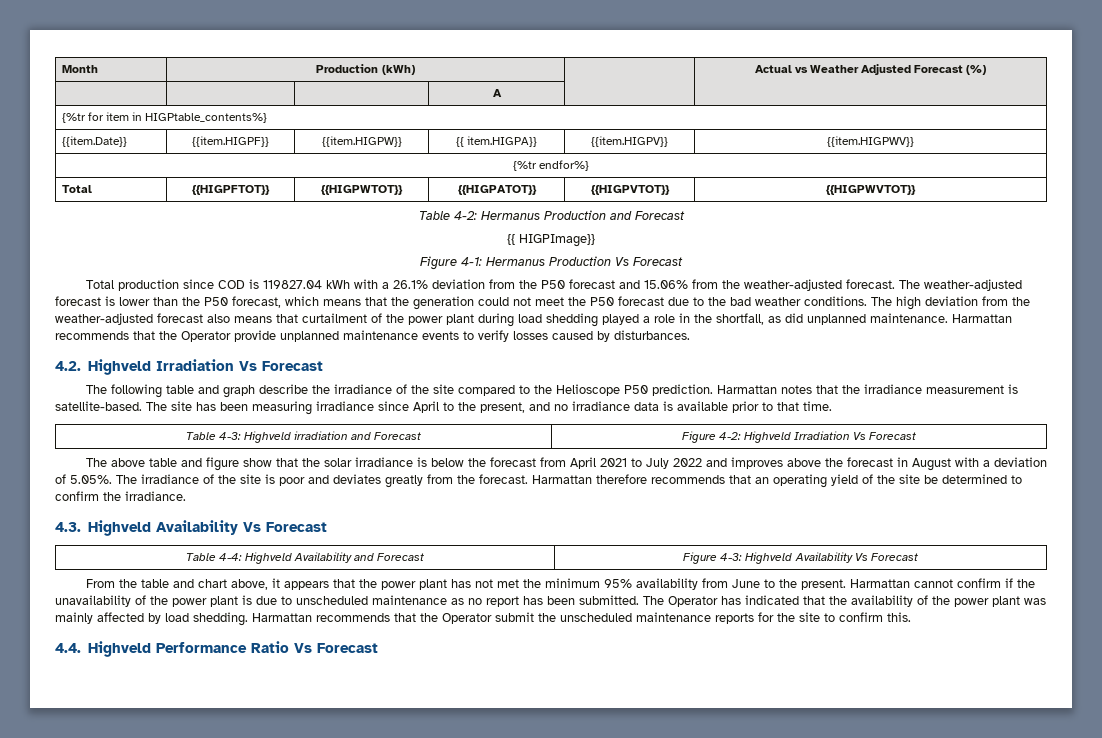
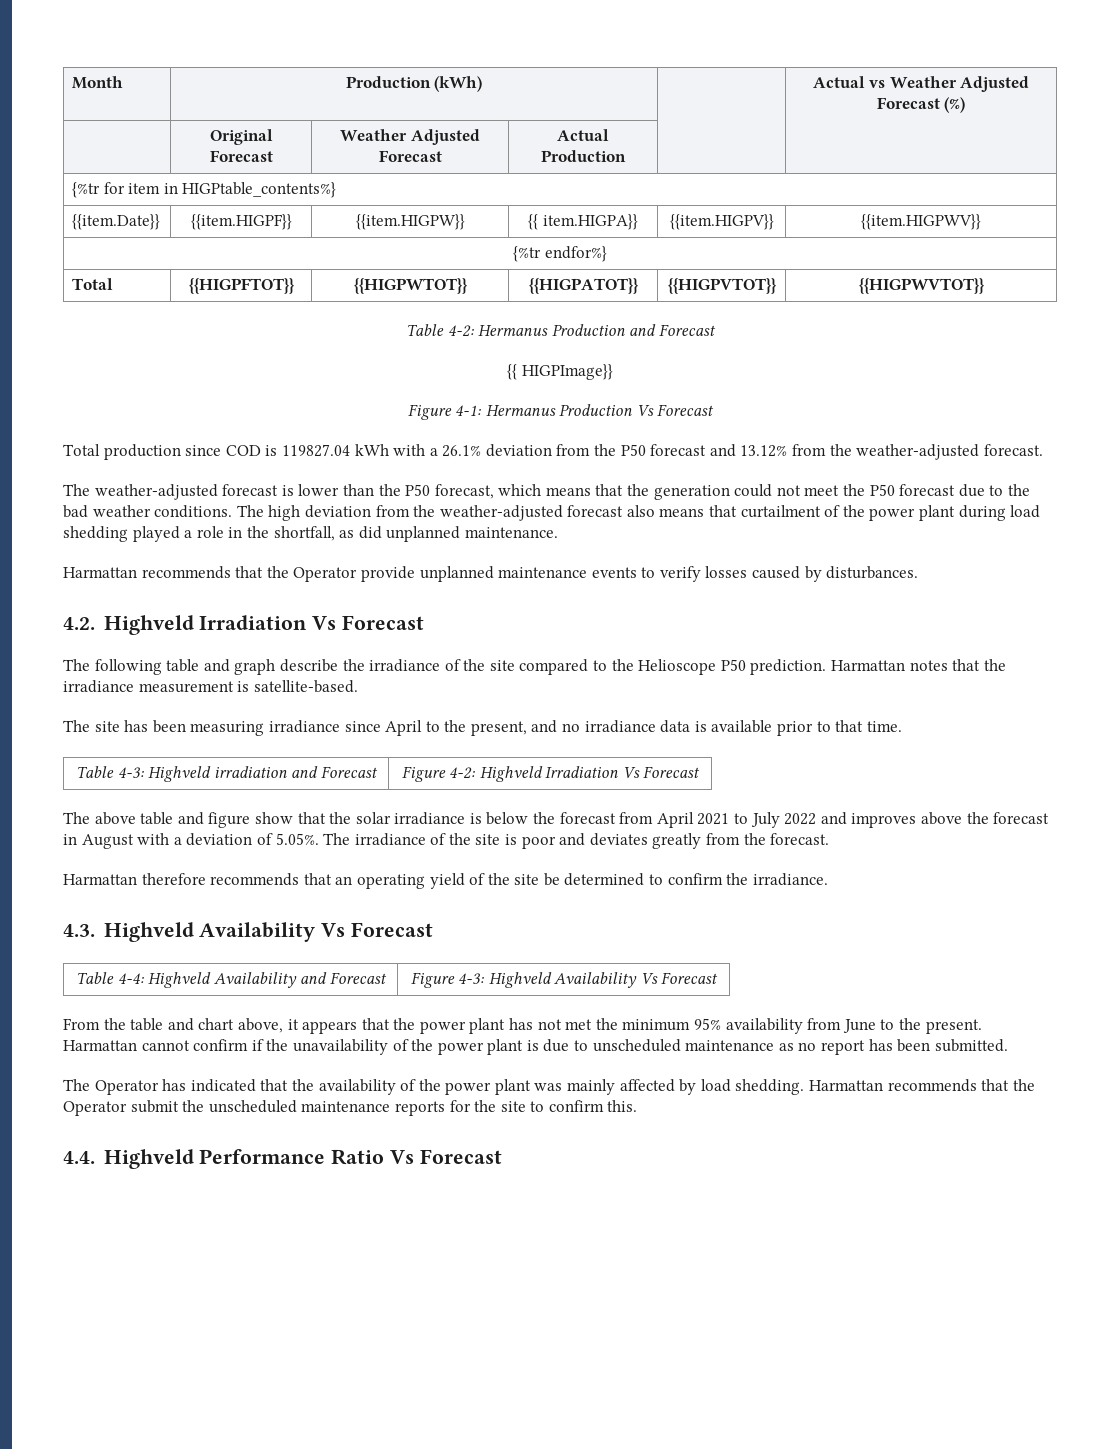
- | | | A | |
+ | Original Forecast | Weather Adjusted Forecast | Actual Production | |
- Total production since COD is 119827.04 kWh with a 26.1% deviation from the P50 forecast and 15.06% from the weather-adjusted forecast. The weather-adjusted forecast is lower than the P50 forecast, which means that the generation could not meet the P50 forecast due to the bad weather conditions.
+ Total production since COD is 119827.04 kWh with a 26.1% deviation from the P50 forecast and 13.12% from the weather-adjusted forecast.
+ The weather-adjusted forecast is lower than the P50 forecast, which means that the generation could not meet the P50 forecast due to the bad weather conditions.
- The high deviation from the weather-adjusted forecast also means that curtailment of the power plant during load shedding played a role in the shortfall, as did unplanned maintenance. Harmattan recommends that the Operator provide unplanned maintenance events to verify losses caused by disturbances.
+ The high deviation from the weather-adjusted forecast also means that curtailment of the power plant during load shedding played a role in the shortfall, as did unplanned maintenance.
+ Harmattan recommends that the Operator provide unplanned maintenance events to verify losses caused by disturbances.
- Harmattan notes that the irradiance measurement is satellite-based. The site has been measuring irradiance since April to the present, and no irradiance data is available prior to that time.
+ Harmattan notes that the irradiance measurement is satellite-based.
+ The site has been measuring irradiance since April to the present, and no irradiance data is available prior to that time.
- The above table and figure show that the solar irradiance is below the forecast from April 2021 to July 2022 and improves above the forecast in August with a deviation of 5.05%. The irradiance of the site is poor and deviates greatly from the forecast. Harmattan therefore recommends that an operating yield of the site be determined to confirm the irradiance.
+ The above table and figure show that the solar irradiance is below the forecast from April 2021 to July 2022 and improves above the forecast in August with a deviation of 5.05%. The irradiance of the site is poor and deviates greatly from the forecast.
+ Harmattan therefore recommends that an operating yield of the site be determined to confirm the irradiance.
- Harmattan cannot confirm if the unavailability of the power plant is due to unscheduled maintenance as no report has been submitted. The Operator has indicated that the availability of the power plant was mainly affected by load shedding.
+ Harmattan cannot confirm if the unavailability of the power plant is due to unscheduled maintenance as no report has been submitted.
+ The Operator has indicated that the availability of the power plant was mainly affected by load shedding.

